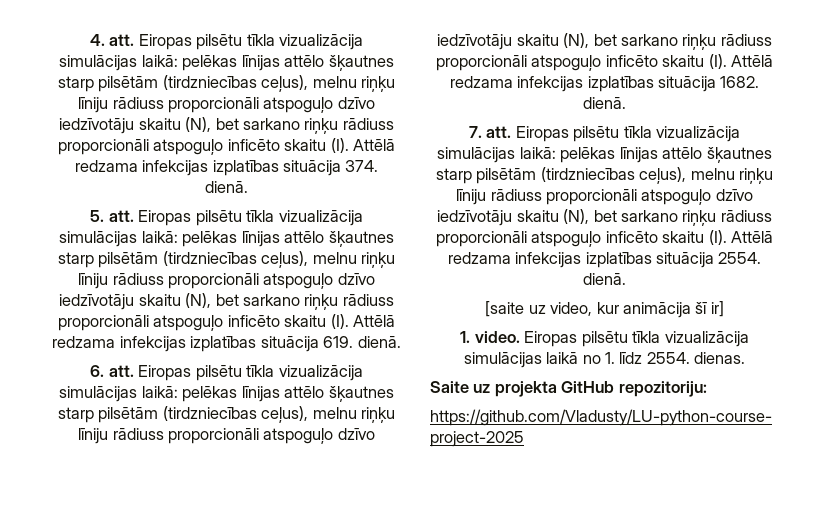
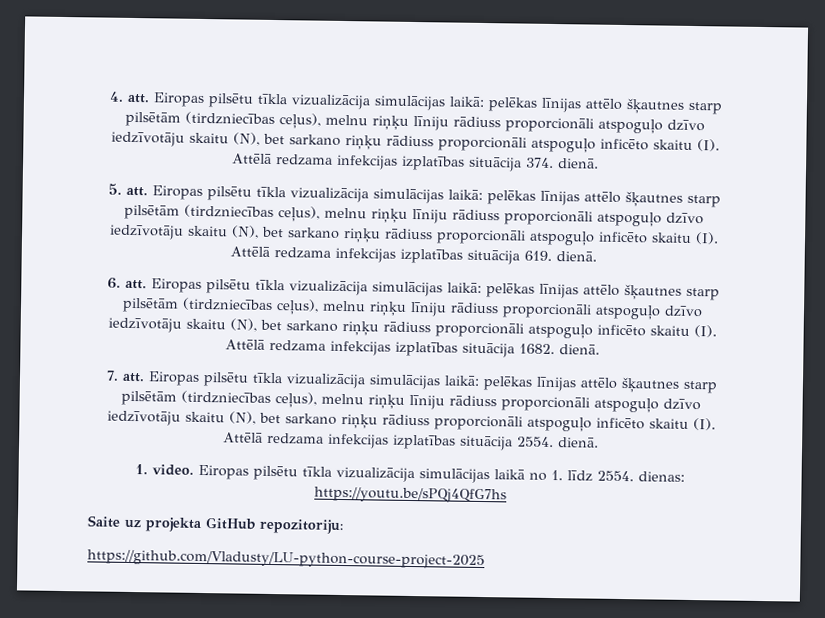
- [saite uz video, kur animācija šī ir]
- Eiropas pilsētu tīkla vizualizācija simulācijas laikā no 1. līdz 2554. dienas.
+ Eiropas pilsētu tīkla vizualizācija simulācijas laikā no 1. līdz 2554. dienas: https://youtu.be/sPQj4QfG7hs

